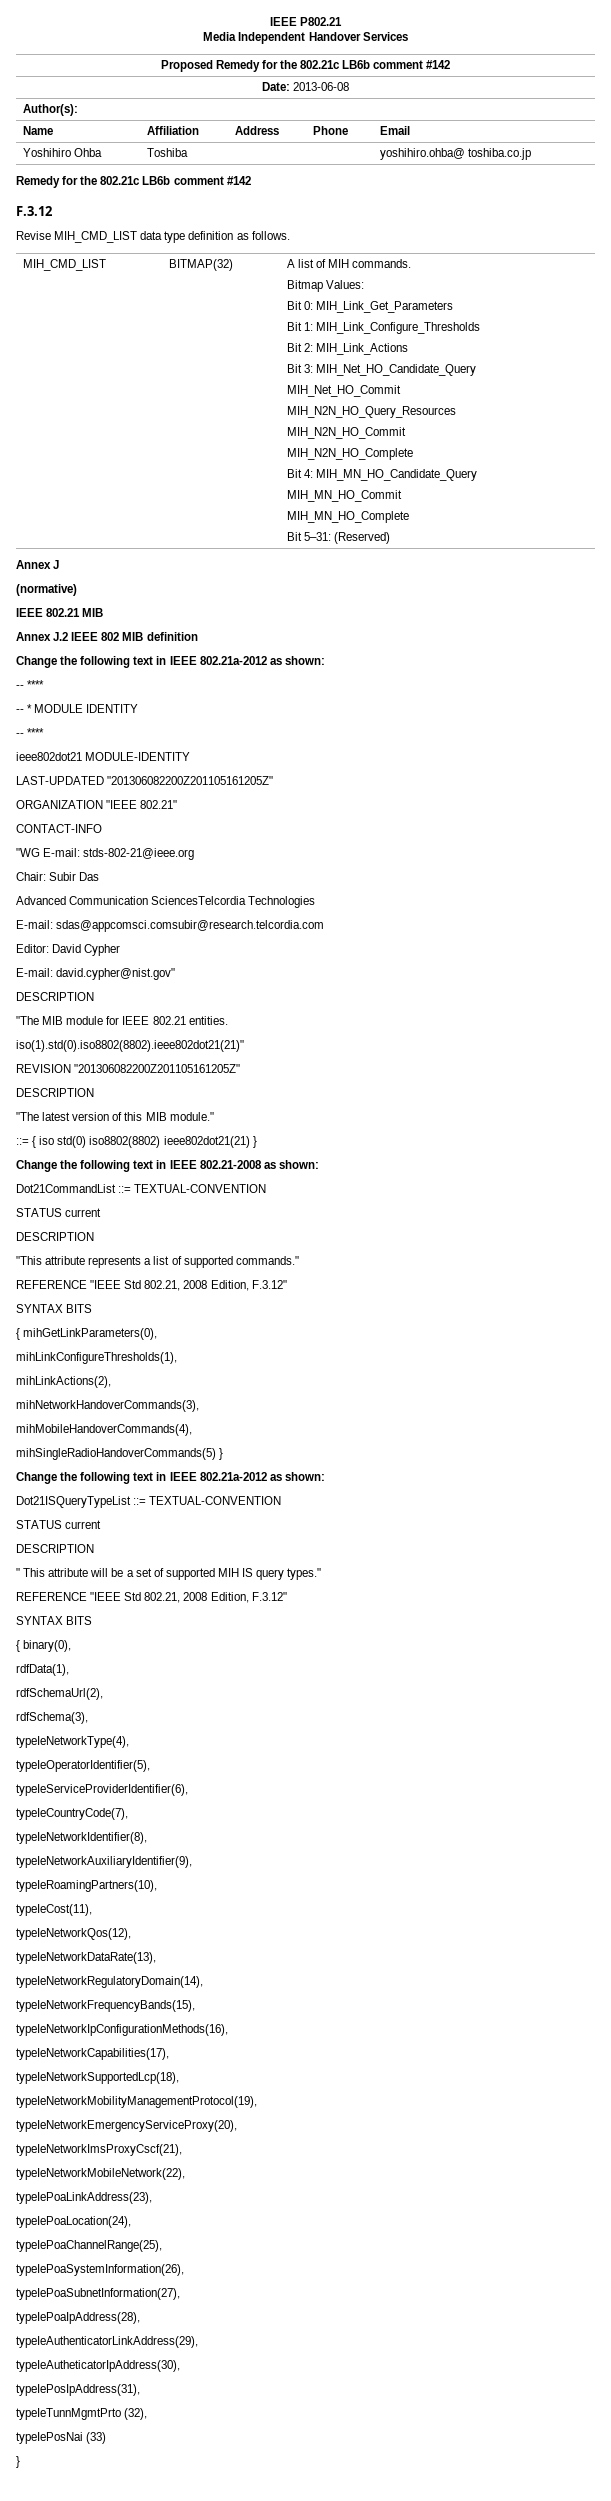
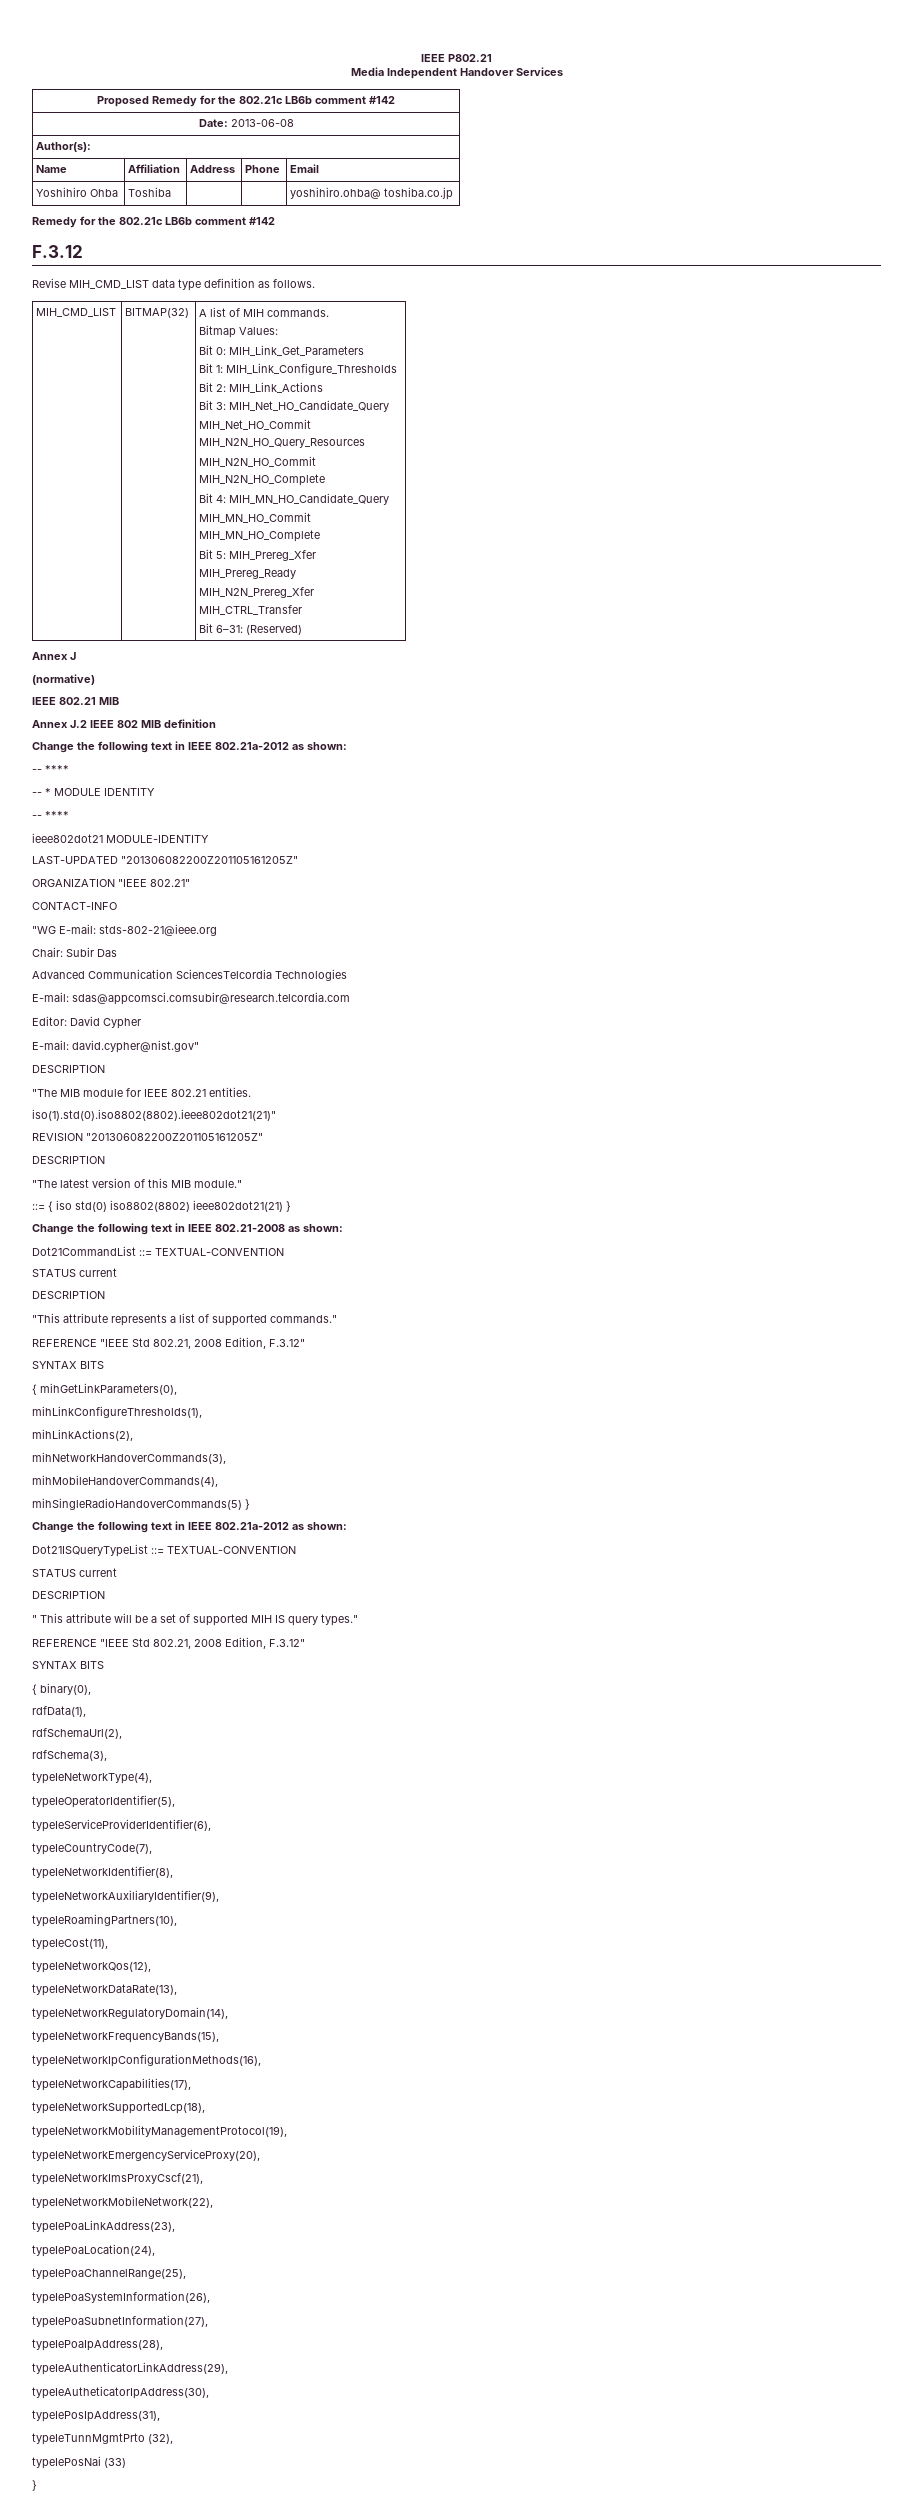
  MIH_CMD_LIST | BITMAP(32) | A list of MIH commands.
  Bitmap Values:
  Bit 0: MIH_Link_Get_Parameters
  Bit 1: MIH_Link_Configure_Thresholds
  Bit 2: MIH_Link_Actions
  Bit 3: MIH_Net_HO_Candidate_Query
  MIH_Net_HO_Commit
  MIH_N2N_HO_Query_Resources
  MIH_N2N_HO_Commit
  MIH_N2N_HO_Complete
  Bit 4: MIH_MN_HO_Candidate_Query
  MIH_MN_HO_Commit
  MIH_MN_HO_Complete
- Bit 5–31: (Reserved)
+ Bit 5: MIH_Prereg_Xfer
+ MIH_Prereg_Ready
+ MIH_N2N_Prereg_Xfer
+ MIH_CTRL_Transfer
+ Bit 6–31: (Reserved)

